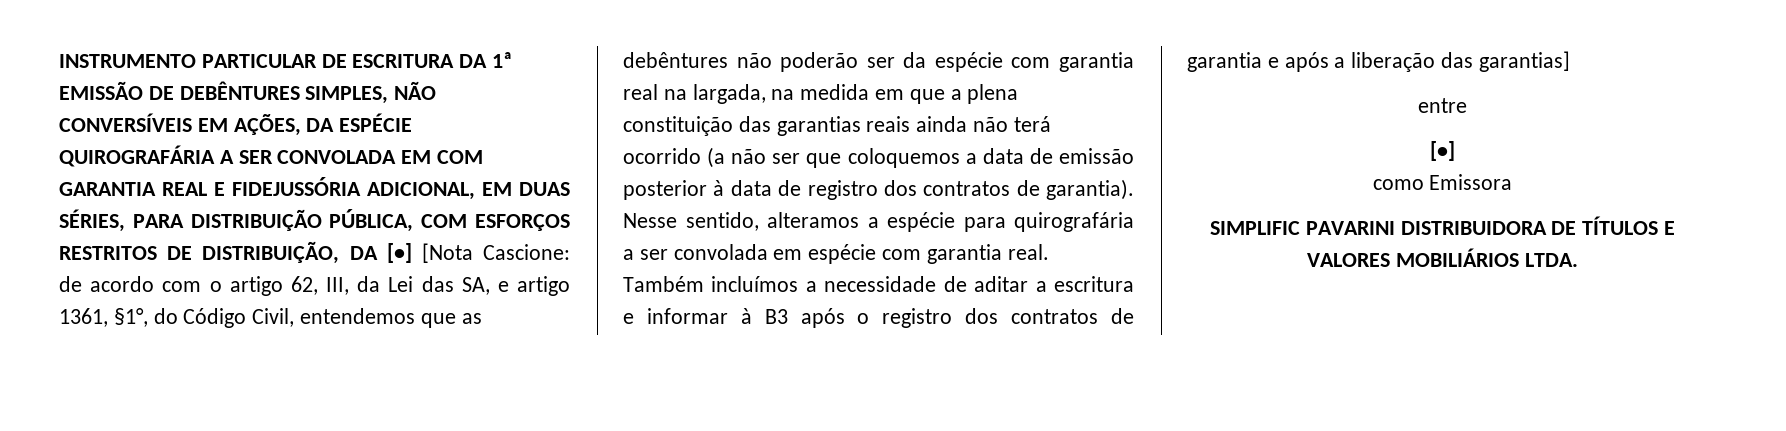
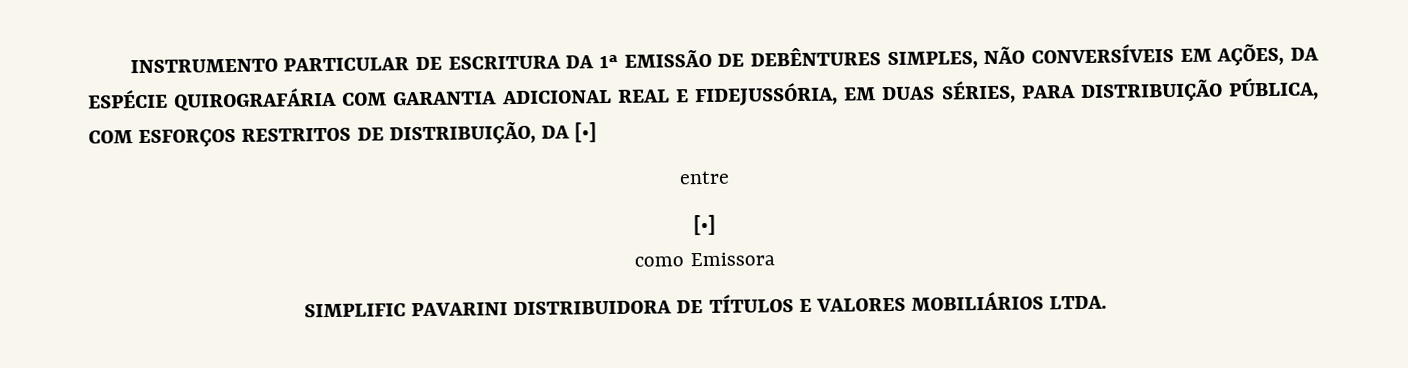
- INSTRUMENTO PARTICULAR DE ESCRITURA DA 1ª EMISSÃO DE DEBÊNTURES SIMPLES, NÃO CONVERSÍVEIS EM AÇÕES, DA ESPÉCIE QUIROGRAFÁRIA A SER CONVOLADA EM COM GARANTIA REAL E FIDEJUSSÓRIA ADICIONAL, EM DUAS SÉRIES, PARA DISTRIBUIÇÃO PÚBLICA, COM ESFORÇOS RESTRITOS DE DISTRIBUIÇÃO, DA [•] [Nota Cascione: de acordo com o artigo 62, III, da Lei das SA, e artigo 1361, §1°, do Código Civil, entendemos que as debêntures não poderão ser da espécie com garantia real na largada, na medida em que a plena constituição das garantias reais ainda não terá ocorrido (a não ser que coloquemos a data de emissão posterior à data de registro dos contratos de garantia). Nesse sentido, alteramos a espécie para quirografária a ser convolada em espécie com garantia real. Também incluímos a necessidade de aditar a escritura e informar à B3 após o registro dos contratos de garantia e após a liberação das garantias]
+ INSTRUMENTO PARTICULAR DE ESCRITURA DA 1ª EMISSÃO DE DEBÊNTURES SIMPLES, NÃO CONVERSÍVEIS EM AÇÕES, DA ESPÉCIE QUIROGRAFÁRIA COM GARANTIA ADICIONAL REAL E FIDEJUSSÓRIA, EM DUAS SÉRIES, PARA DISTRIBUIÇÃO PÚBLICA, COM ESFORÇOS RESTRITOS DE DISTRIBUIÇÃO, DA [•]

